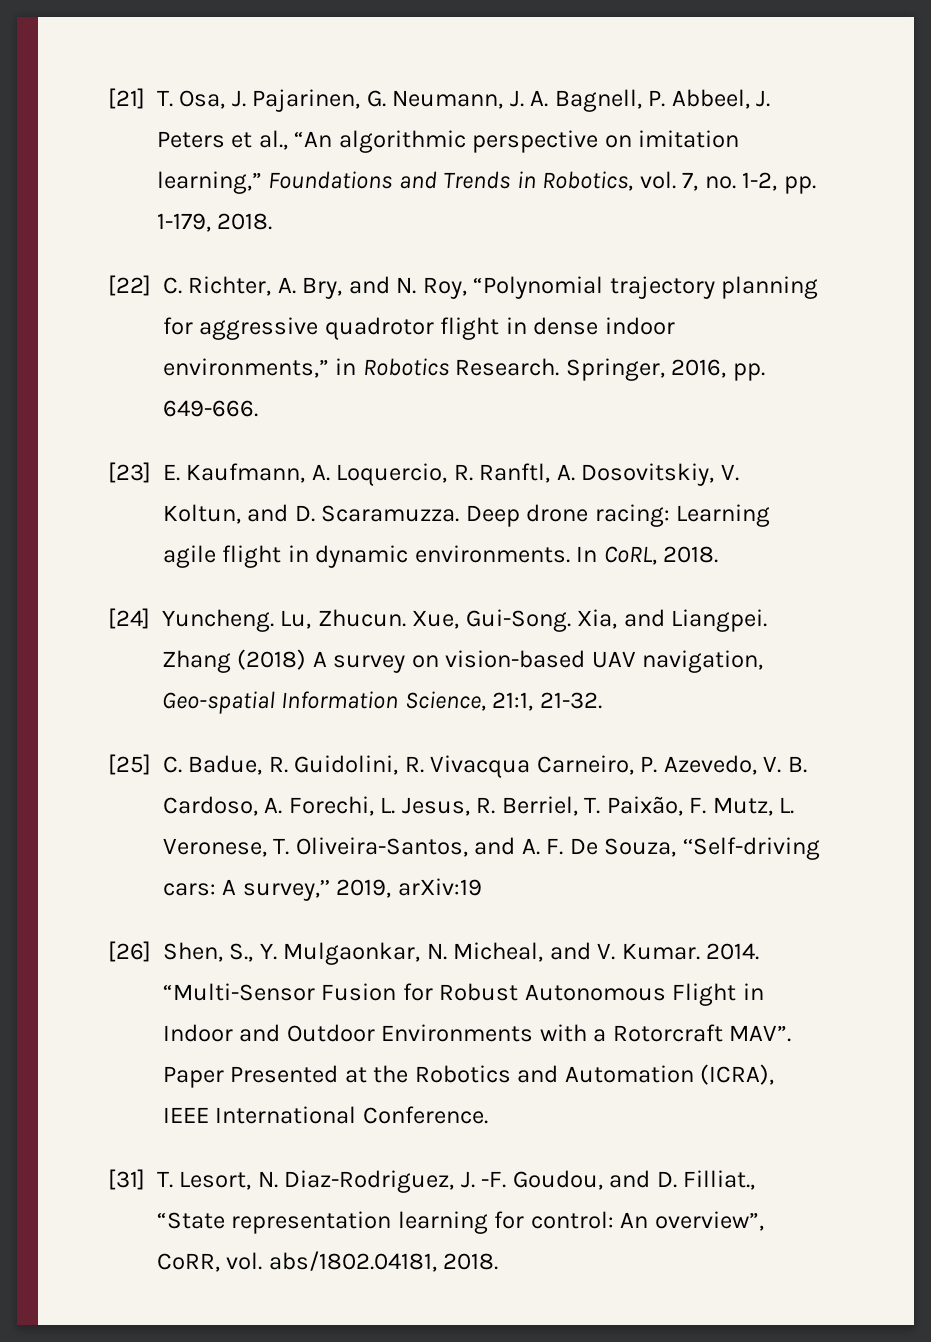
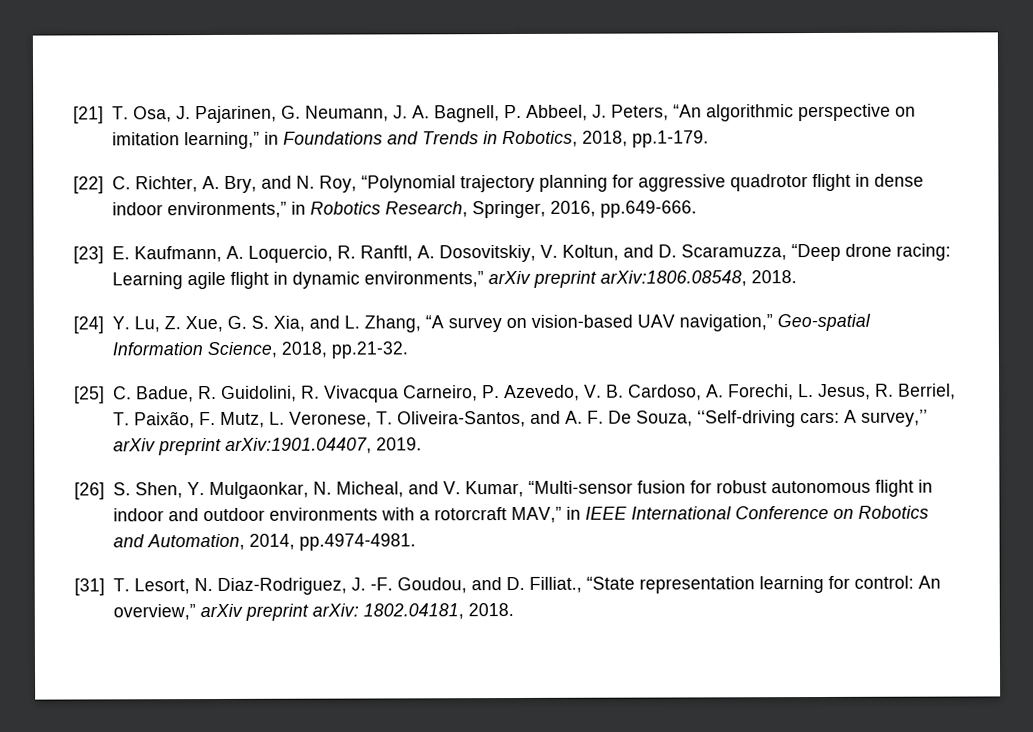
- [21] T. Osa, J. Pajarinen, G. Neumann, J. A. Bagnell, P. Abbeel, J. Peters et al., “An algorithmic perspective on imitation learning,” Foundations and Trends in Robotics, vol. 7, no. 1-2, pp. 1-179, 2018.
+ [21] T. Osa, J. Pajarinen, G. Neumann, J. A. Bagnell, P. Abbeel, J. Peters, “An algorithmic perspective on imitation learning,” in Foundations and Trends in Robotics, 2018, pp.1-179.
- [22] C. Richter, A. Bry, and N. Roy, “Polynomial trajectory planning for aggressive quadrotor flight in dense indoor environments,” in Robotics Research. Springer, 2016, pp. 649-666.
+ [22] C. Richter, A. Bry, and N. Roy, “Polynomial trajectory planning for aggressive quadrotor flight in dense indoor environments,” in Robotics Research, Springer, 2016, pp.649-666.
- [23] E. Kaufmann, A. Loquercio, R. Ranftl, A. Dosovitskiy, V. Koltun, and D. Scaramuzza. Deep drone racing: Learning agile flight in dynamic environments. In CoRL, 2018.
- [24] Yuncheng. Lu, Zhucun. Xue, Gui-Song. Xia, and Liangpei. Zhang (2018) A survey on vision-based UAV navigation, Geo-spatial Information Science, 21:1, 21-32.
+ [23] E. Kaufmann, A. Loquercio, R. Ranftl, A. Dosovitskiy, V. Koltun, and D. Scaramuzza, “Deep drone racing: Learning agile flight in dynamic environments,” arXiv preprint arXiv:1806.08548, 2018.
+ [24] Y. Lu, Z. Xue, G. S. Xia, and L. Zhang, “A survey on vision-based UAV navigation,” Geo-spatial Information Science, 2018, pp.21-32.
- [25] C. Badue, R. Guidolini, R. Vivacqua Carneiro, P. Azevedo, V. B. Cardoso, A. Forechi, L. Jesus, R. Berriel, T. Paixão, F. Mutz, L. Veronese, T. Oliveira-Santos, and A. F. De Souza, ‘‘Self-driving cars: A survey,’’ 2019, arXiv:19
+ [25] C. Badue, R. Guidolini, R. Vivacqua Carneiro, P. Azevedo, V. B. Cardoso, A. Forechi, L. Jesus, R. Berriel, T. Paixão, F. Mutz, L. Veronese, T. Oliveira-Santos, and A. F. De Souza, ‘‘Self-driving cars: A survey,’’ arXiv preprint arXiv:1901.04407, 2019.
- [26] Shen, S., Y. Mulgaonkar, N. Micheal, and V. Kumar. 2014. “Multi-Sensor Fusion for Robust Autonomous Flight in Indoor and Outdoor Environments with a Rotorcraft MAV”. Paper Presented at the Robotics and Automation (ICRA), IEEE International Conference.
+ [26] S. Shen, Y. Mulgaonkar, N. Micheal, and V. Kumar, “Multi-sensor fusion for robust autonomous flight in indoor and outdoor environments with a rotorcraft MAV,” in IEEE International Conference on Robotics and Automation, 2014, pp.4974-4981.
- Goudou, and D. Filliat., “State representation learning for control: An overview”, CoRR, vol. abs/1802.04181, 2018.
+ Goudou, and D. Filliat., “State representation learning for control: An overview,” arXiv preprint arXiv: 1802.04181, 2018.

